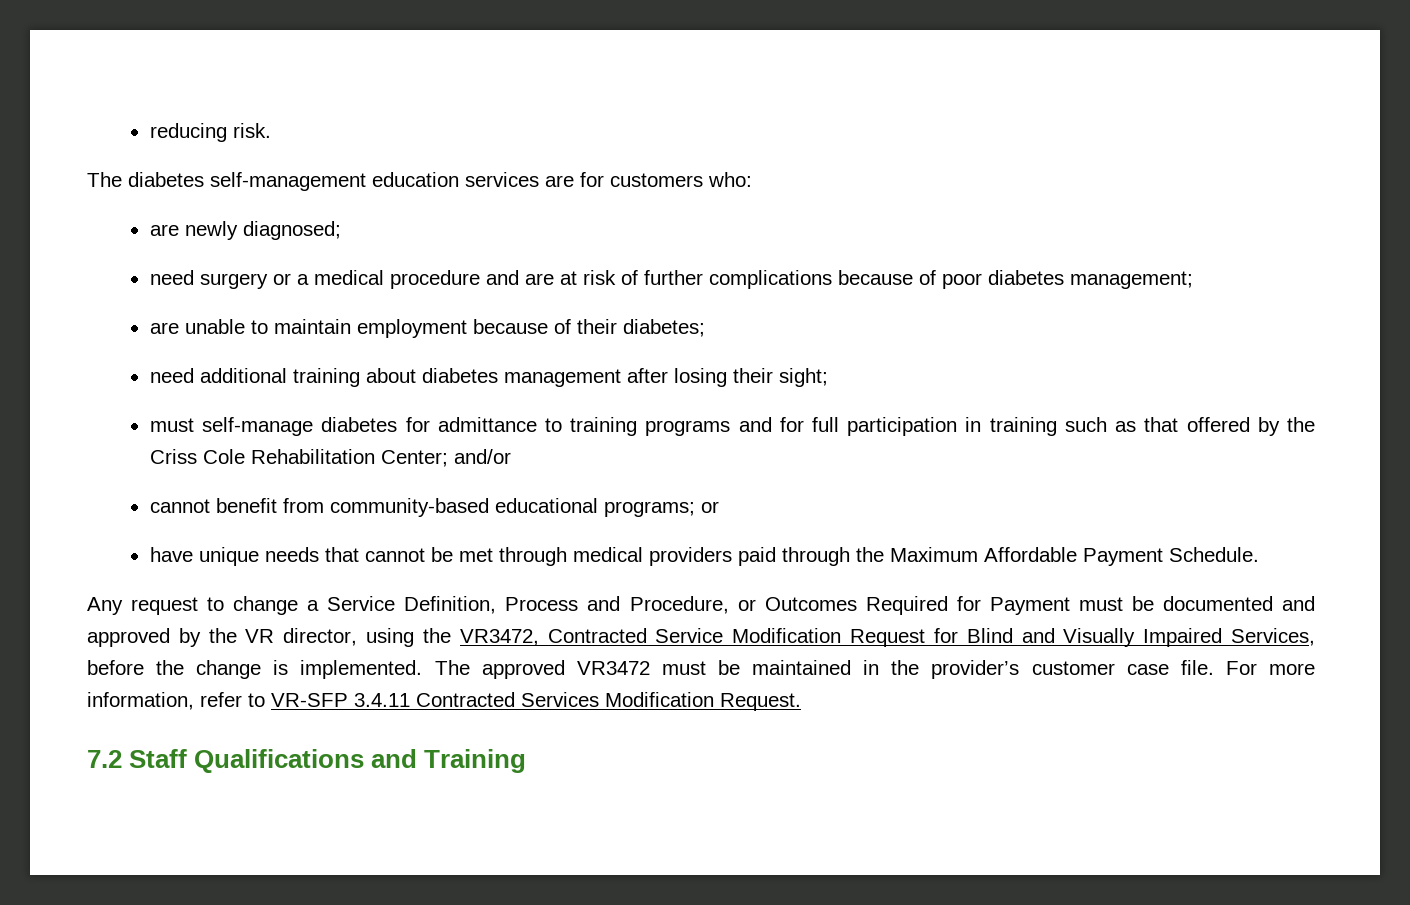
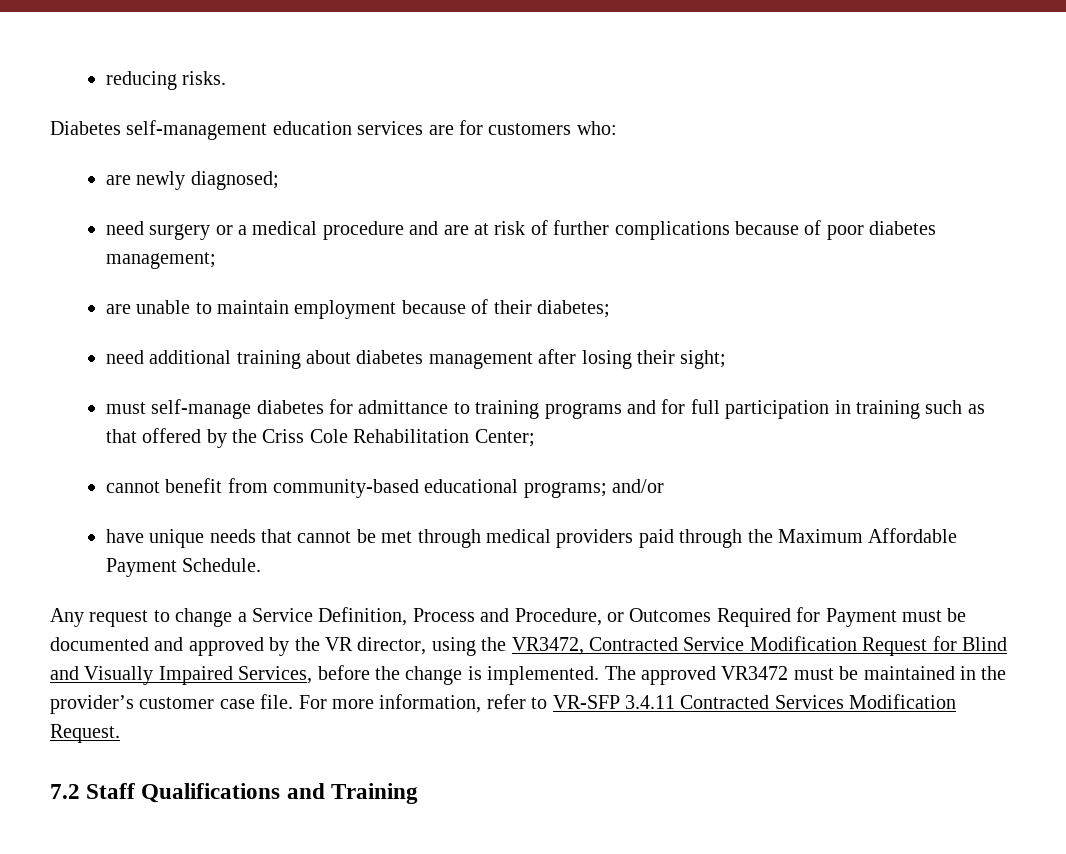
- reducing risk.
- The diabetes self-management education services are for customers who:
+ reducing risks.
+ Diabetes self-management education services are for customers who:
- must self-manage diabetes for admittance to training programs and for full participation in training such as that offered by the Criss Cole Rehabilitation Center; and/or
+ must self-manage diabetes for admittance to training programs and for full participation in training such as that offered by the Criss Cole Rehabilitation Center;
- cannot benefit from community-based educational programs; or
+ cannot benefit from community-based educational programs; and/or

